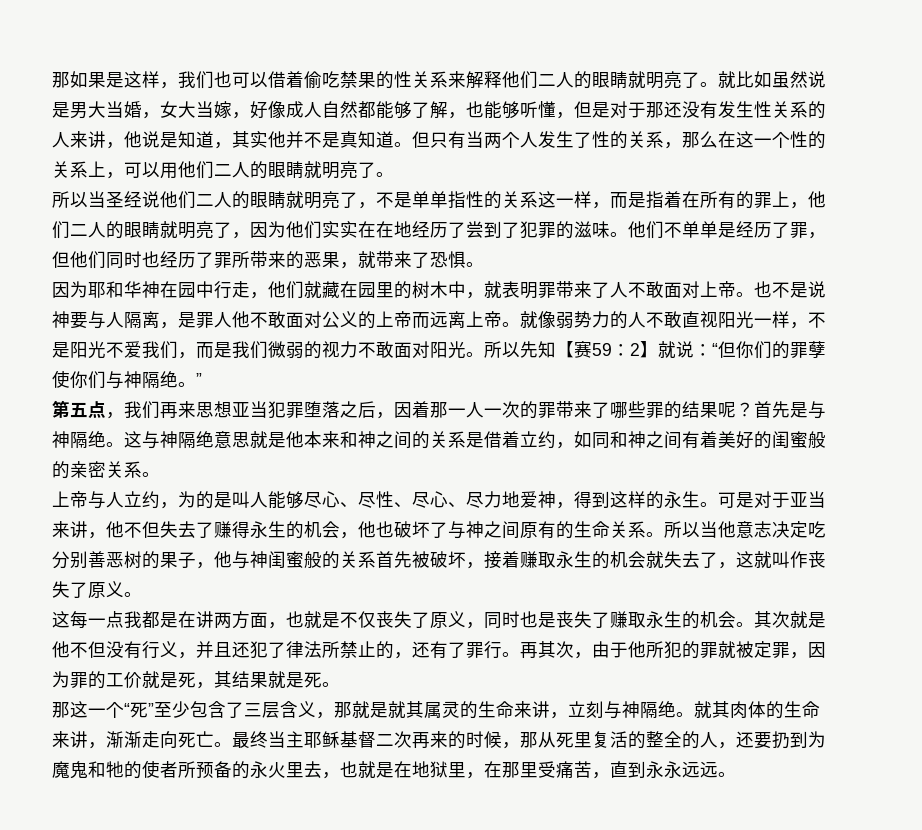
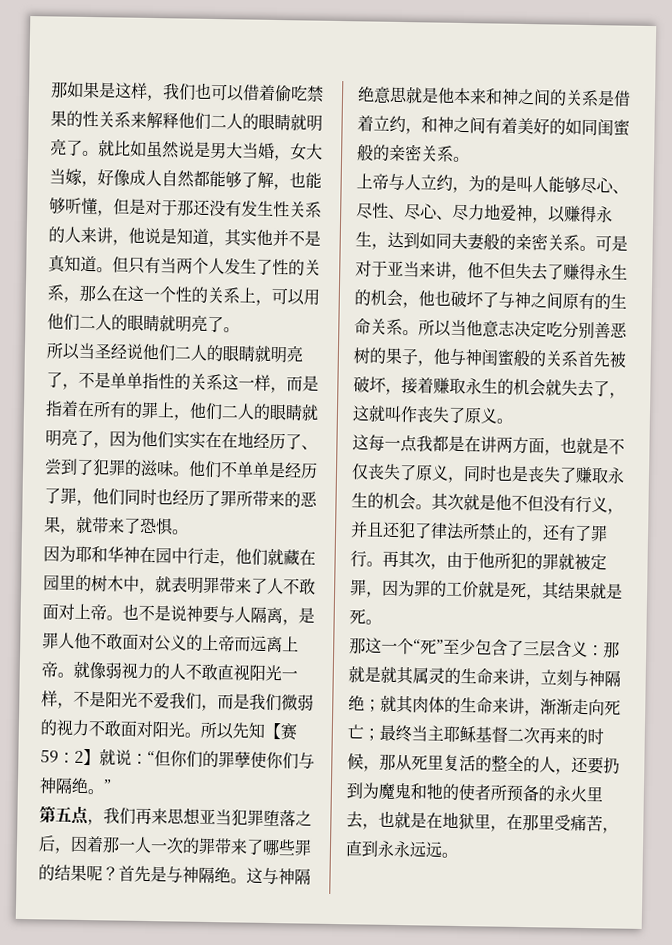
- 所以当圣经说他们二人的眼睛就明亮了，不是单单指性的关系这一样，而是指着在所有的罪上，他们二人的眼睛就明亮了，因为他们实实在在地经历了尝到了犯罪的滋味。
+ 所以当圣经说他们二人的眼睛就明亮了，不是单单指性的关系这一样，而是指着在所有的罪上，他们二人的眼睛就明亮了，因为他们实实在在地经历了、尝到了犯罪的滋味。
- 他们不单单是经历了罪，但他们同时也经历了罪所带来的恶果，就带来了恐惧。
+ 他们不单单是经历了罪，他们同时也经历了罪所带来的恶果，就带来了恐惧。
- 就像弱势力的人不敢直视阳光一样，不是阳光不爱我们，而是我们微弱的视力不敢面对阳光。
+ 就像弱视力的人不敢直视阳光一样，不是阳光不爱我们，而是我们微弱的视力不敢面对阳光。
- 这与神隔绝意思就是他本来和神之间的关系是借着立约，如同和神之间有着美好的闺蜜般的亲密关系。
+ 这与神隔绝意思就是他本来和神之间的关系是借着立约，和神之间有着美好的如同闺蜜般的亲密关系。
- 上帝与人立约，为的是叫人能够尽心、尽性、尽心、尽力地爱神，得到这样的永生。
+ 上帝与人立约，为的是叫人能够尽心、尽性、尽心、尽力地爱神，以赚得永生，达到如同夫妻般的亲密关系。
- 那这一个“死”至少包含了三层含义，那就是就其属灵的生命来讲，立刻与神隔绝。
+ 那这一个“死”至少包含了三层含义：那就是就其属灵的生命来讲，立刻与神隔绝；
- 就其肉体的生命来讲，渐渐走向死亡。
+ 就其肉体的生命来讲，渐渐走向死亡；

